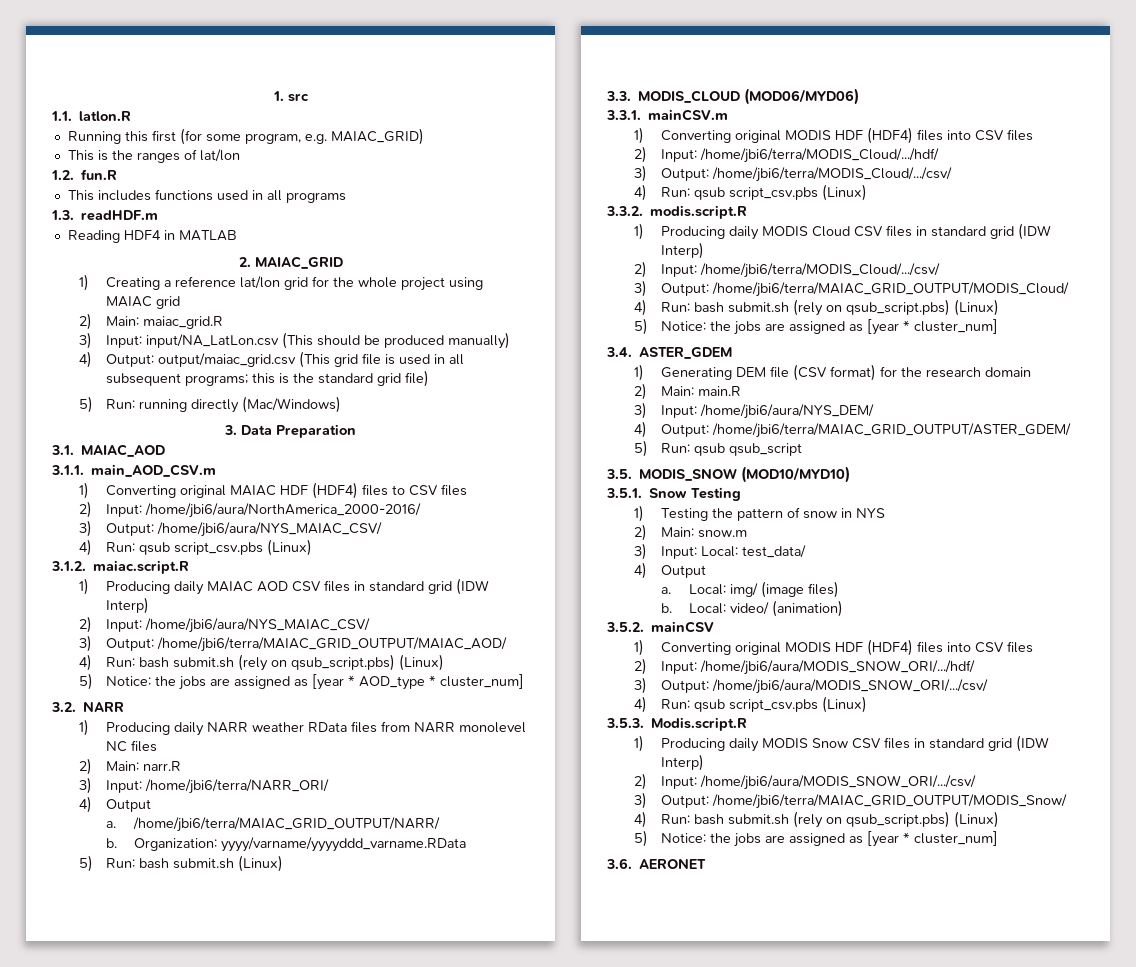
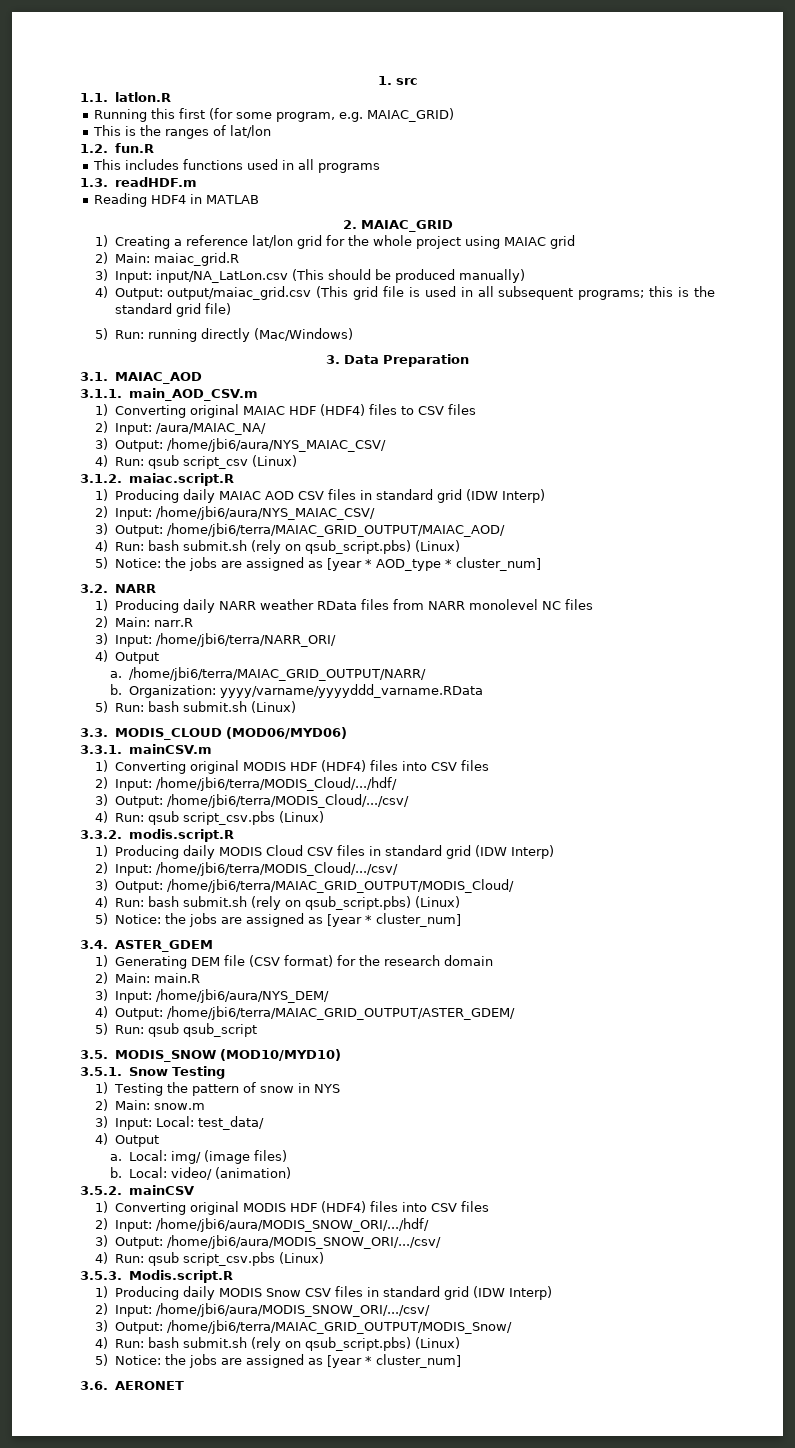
- 2) Input: /home/jbi6/aura/NorthAmerica_2000-2016/
+ 2) Input: /aura/MAIAC_NA/
  3) Output: /home/jbi6/aura/NYS_MAIAC_CSV/
- 4) Run: qsub script_csv.pbs (Linux)
+ 4) Run: qsub script_csv (Linux)

